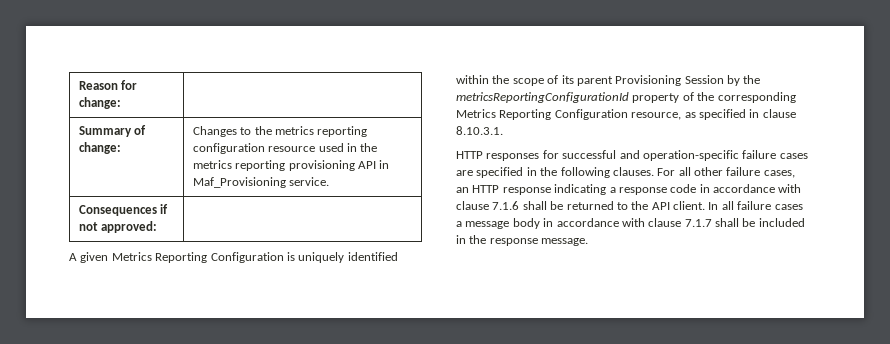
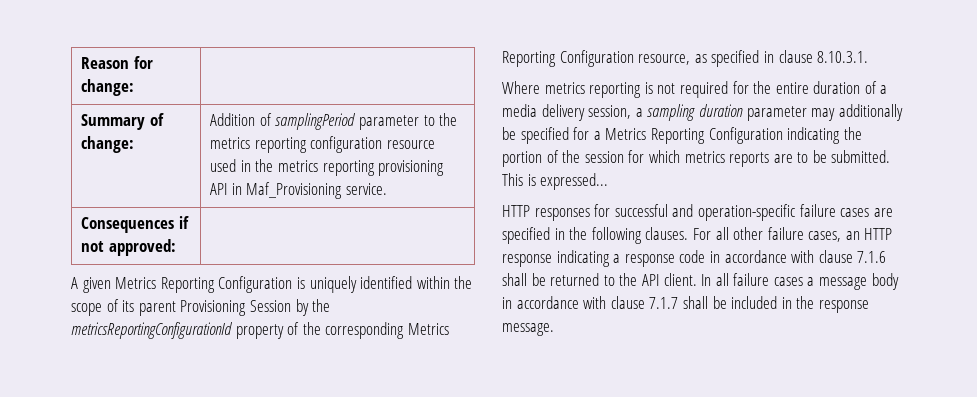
- Summary of change: | Changes to the metrics reporting configuration resource used in the metrics reporting provisioning API in Maf_Provisioning service.
+ Summary of change: | Addition of samplingPeriod parameter to the metrics reporting configuration resource used in the metrics reporting provisioning API in Maf_Provisioning service.
+ Where metrics reporting is not required for the entire duration of a media delivery session, a sampling duration parameter may additionally be specified for a Metrics Reporting Configuration indicating the portion of the session for which metrics reports are to be submitted. This is expressed...

